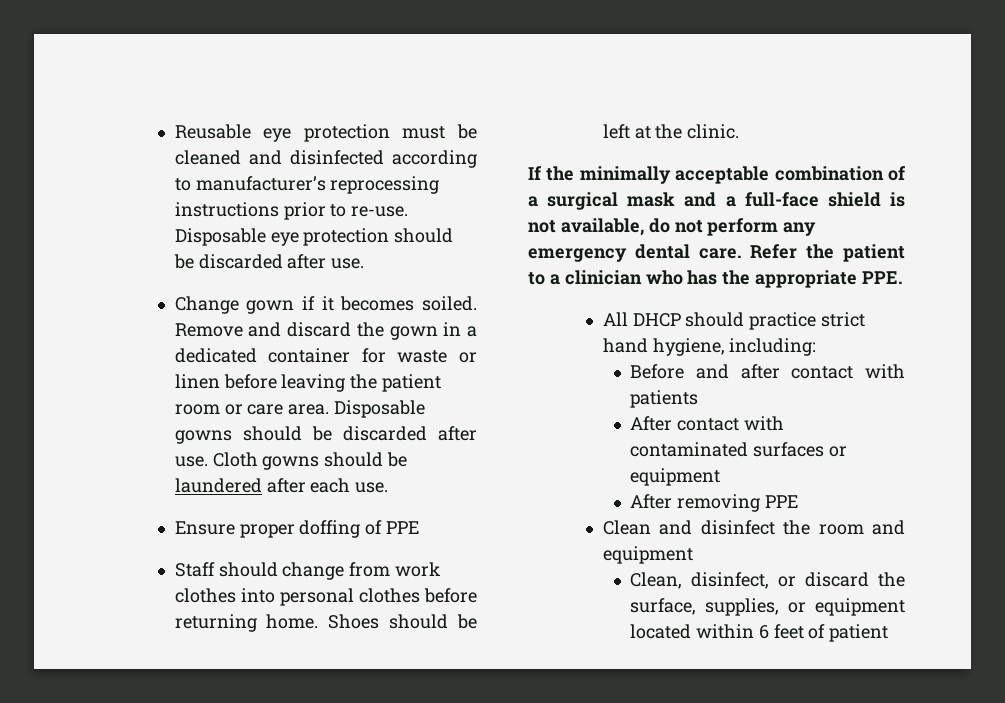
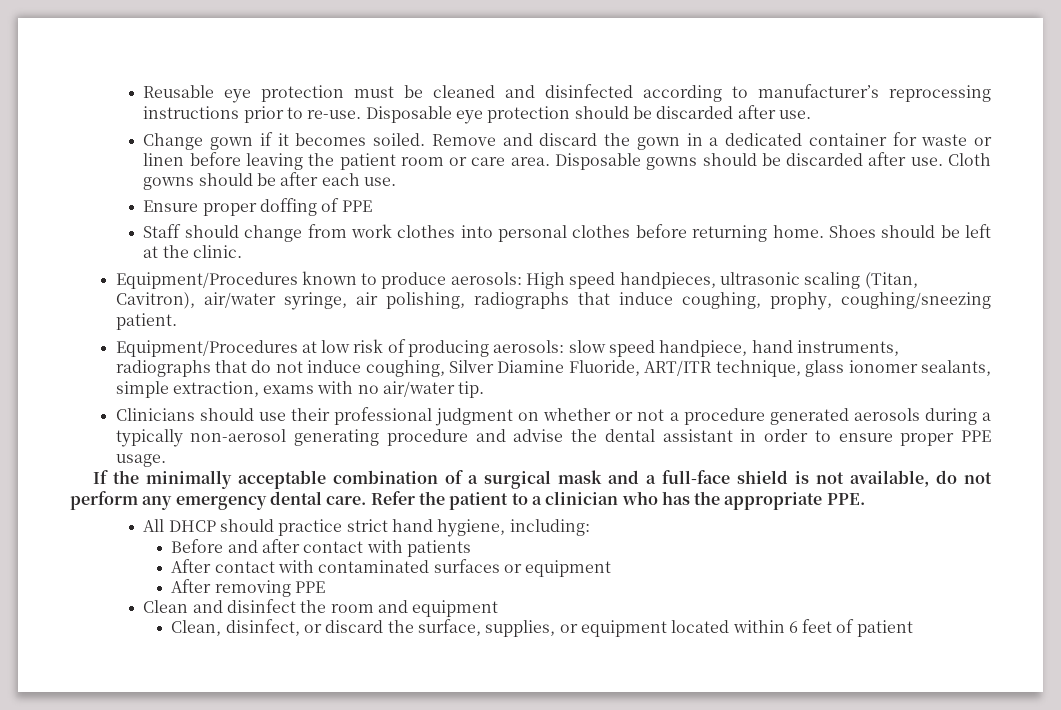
- Cloth gowns should be laundered after each use.
+ Cloth gowns should be after each use.
+ Equipment/Procedures known to produce aerosols: High speed handpieces, ultrasonic scaling (Titan, Cavitron), air/water syringe, air polishing, radiographs that induce coughing, prophy, coughing/sneezing patient.
+ Equipment/Procedures at low risk of producing aerosols: slow speed handpiece, hand instruments, radiographs that do not induce coughing, Silver Diamine Fluoride, ART/ITR technique, glass ionomer sealants, simple extraction, exams with no air/water tip.
+ Clinicians should use their professional judgment on whether or not a procedure generated aerosols during a typically non-aerosol generating procedure and advise the dental assistant in order to ensure proper PPE usage.

